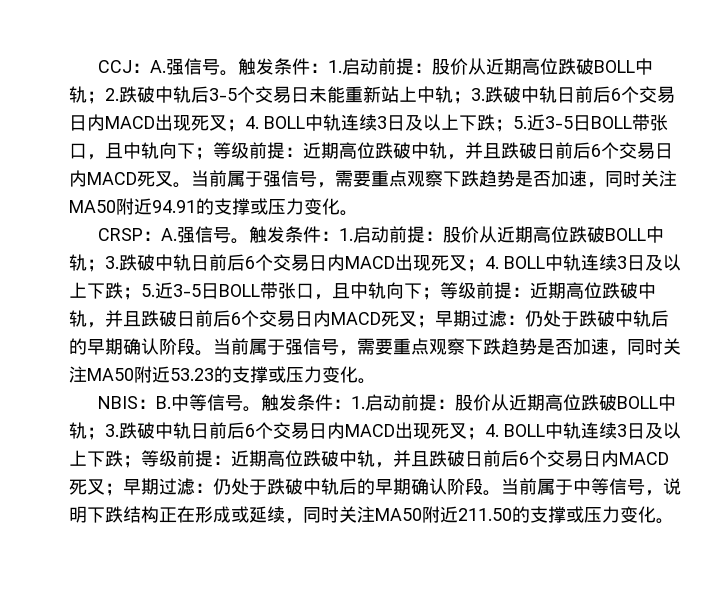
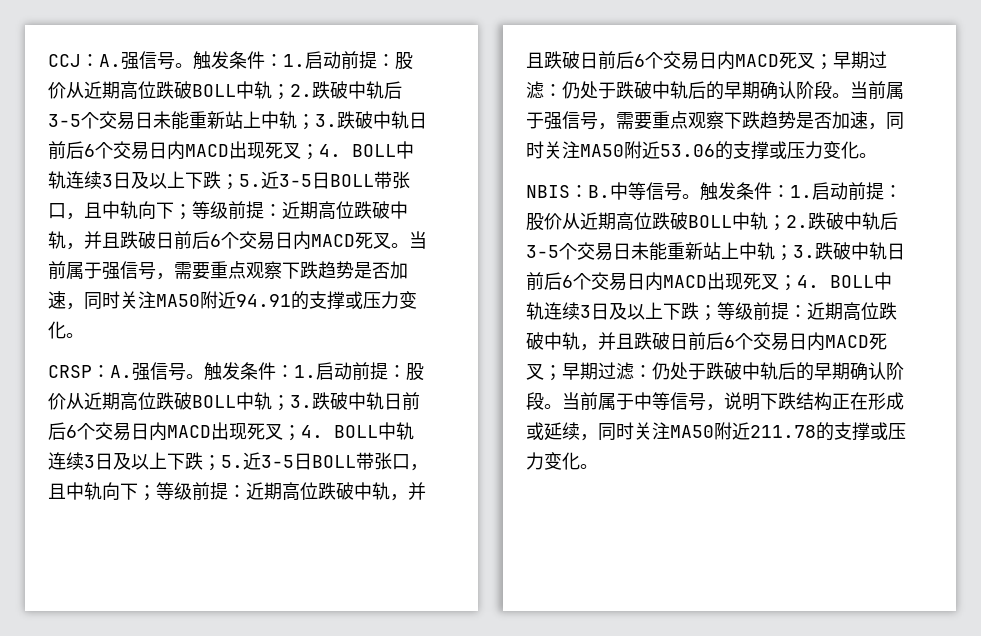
- 当前属于强信号，需要重点观察下跌趋势是否加速，同时关注MA50附近53.23的支撑或压力变化。
+ 当前属于强信号，需要重点观察下跌趋势是否加速，同时关注MA50附近53.06的支撑或压力变化。
- 触发条件：1.启动前提：股价从近期高位跌破BOLL中轨；3.跌破中轨日前后6个交易日内MACD出现死叉；4. BOLL中轨连续3日及以上下跌；等级前提：近期高位跌破中轨，并且跌破日前后6个交易日内MACD死叉；早期过滤：仍处于跌破中轨后的早期确认阶段。
+ 触发条件：1.启动前提：股价从近期高位跌破BOLL中轨；2.跌破中轨后3-5个交易日未能重新站上中轨；3.跌破中轨日前后6个交易日内MACD出现死叉；4. BOLL中轨连续3日及以上下跌；等级前提：近期高位跌破中轨，并且跌破日前后6个交易日内MACD死叉；早期过滤：仍处于跌破中轨后的早期确认阶段。
- 当前属于中等信号，说明下跌结构正在形成或延续，同时关注MA50附近211.50的支撑或压力变化。
+ 当前属于中等信号，说明下跌结构正在形成或延续，同时关注MA50附近211.78的支撑或压力变化。

